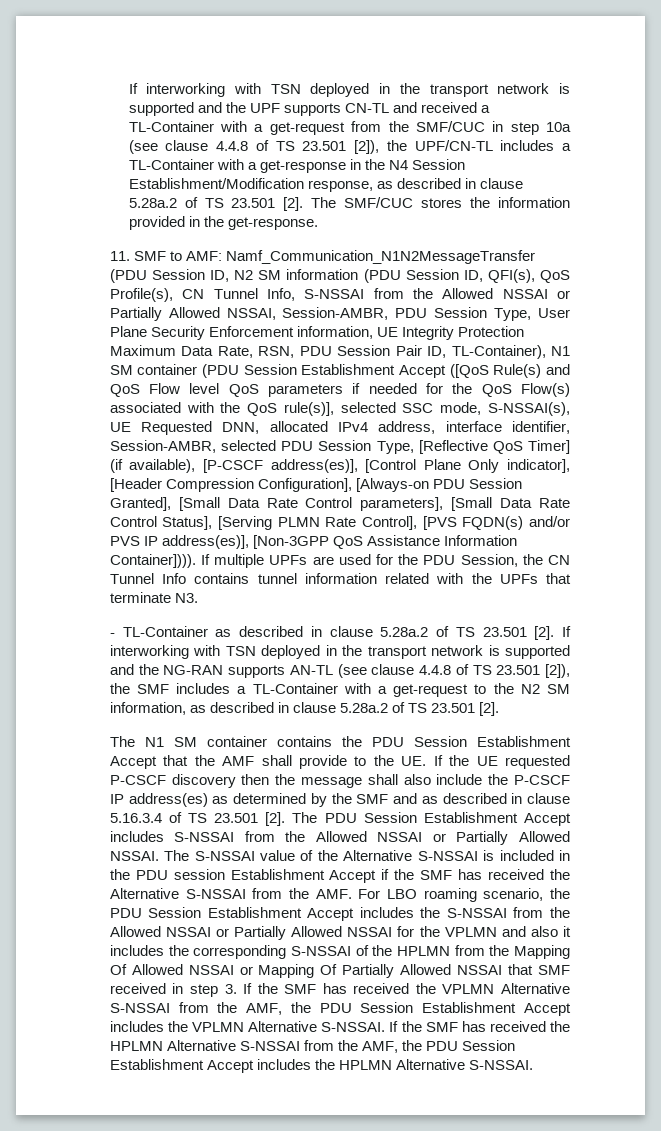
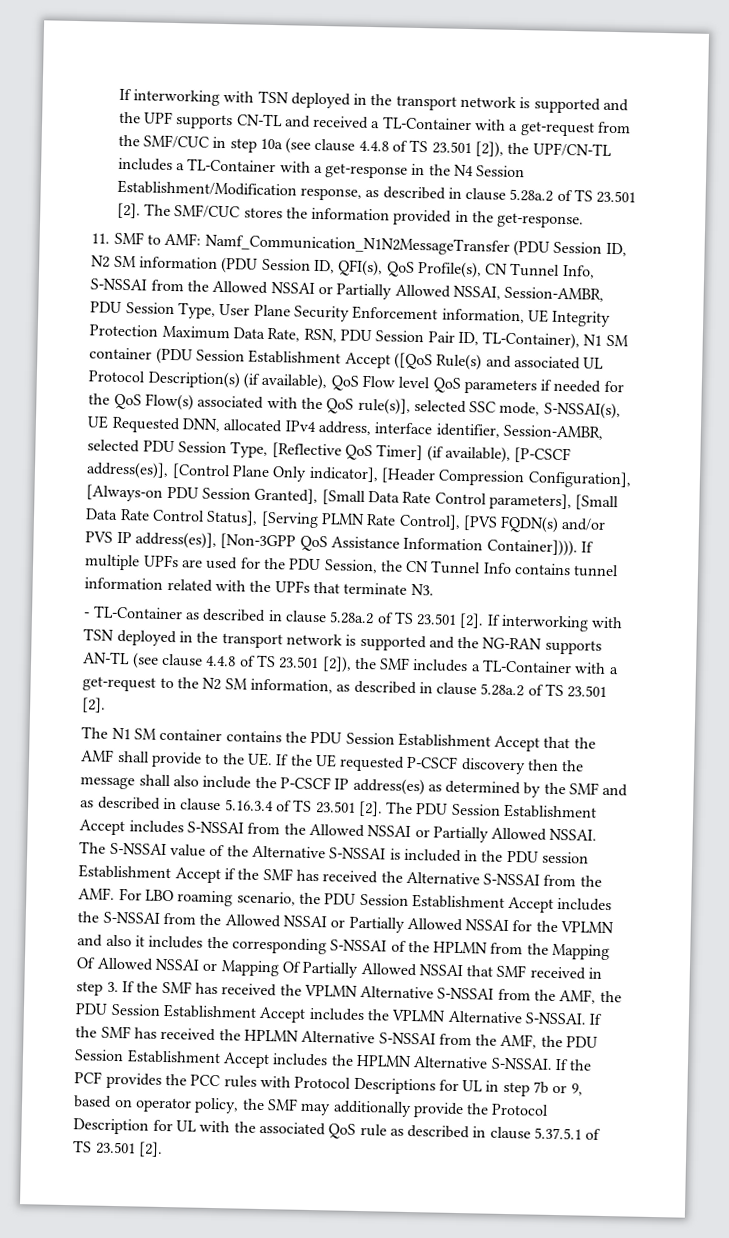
- Namf_Communication_N1N2MessageTransfer (PDU Session ID, N2 SM information (PDU Session ID, QFI(s), QoS Profile(s), CN Tunnel Info, S-NSSAI from the Allowed NSSAI or Partially Allowed NSSAI, Session-AMBR, PDU Session Type, User Plane Security Enforcement information, UE Integrity Protection Maximum Data Rate, RSN, PDU Session Pair ID, TL-Container), N1 SM container (PDU Session Establishment Accept ([QoS Rule(s) and QoS Flow level QoS parameters if needed for the QoS Flow(s) associated with the QoS rule(s)], selected SSC mode, S-NSSAI(s), UE Requested DNN, allocated IPv4 address, interface identifier, Session-AMBR, selected PDU Session Type, [Reflective QoS Timer] (if available), [P-CSCF address(es)], [Control Plane Only indicator], [Header Compression Configuration], [Always-on PDU Session Granted], [Small Data Rate Control parameters], [Small Data Rate Control Status], [Serving PLMN Rate Control], [PVS FQDN(s) and/or PVS IP address(es)], [Non-3GPP QoS Assistance Information Container]))).
+ Namf_Communication_N1N2MessageTransfer (PDU Session ID, N2 SM information (PDU Session ID, QFI(s), QoS Profile(s), CN Tunnel Info, S-NSSAI from the Allowed NSSAI or Partially Allowed NSSAI, Session-AMBR, PDU Session Type, User Plane Security Enforcement information, UE Integrity Protection Maximum Data Rate, RSN, PDU Session Pair ID, TL-Container), N1 SM container (PDU Session Establishment Accept ([QoS Rule(s) and associated UL Protocol Description(s) (if available), QoS Flow level QoS parameters if needed for the QoS Flow(s) associated with the QoS rule(s)], selected SSC mode, S-NSSAI(s), UE Requested DNN, allocated IPv4 address, interface identifier, Session-AMBR, selected PDU Session Type, [Reflective QoS Timer] (if available), [P-CSCF address(es)], [Control Plane Only indicator], [Header Compression Configuration], [Always-on PDU Session Granted], [Small Data Rate Control parameters], [Small Data Rate Control Status], [Serving PLMN Rate Control], [PVS FQDN(s) and/or PVS IP address(es)], [Non-3GPP QoS Assistance Information Container]))).
+ If the PCF provides the PCC rules with Protocol Descriptions for UL in step 7b or 9, based on operator policy, the SMF may additionally provide the Protocol Description for UL with the associated QoS rule as described in clause 5.37.5.1 of TS 23.501 [2].

